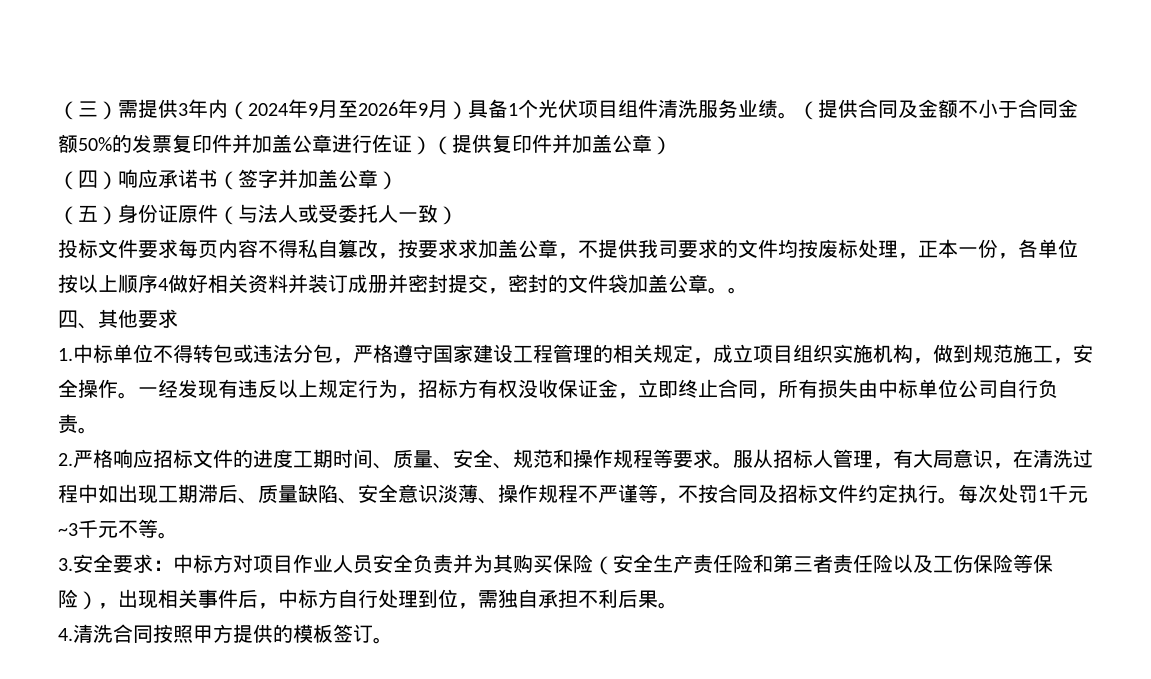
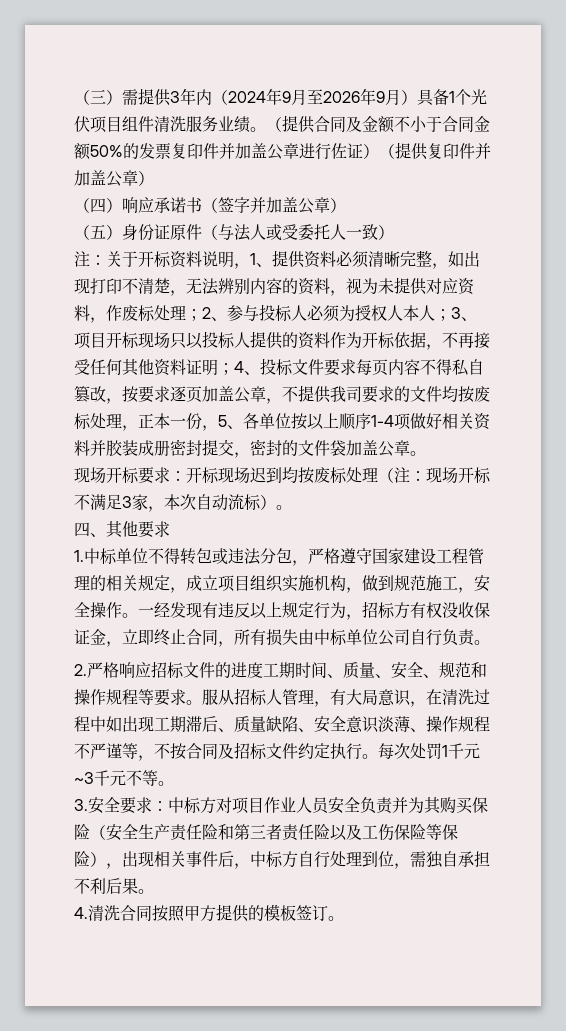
- 投标文件要求每页内容不得私自篡改，按要求求加盖公章，不提供我司要求的文件均按废标处理，正本一份，各单位按以上顺序4做好相关资料并装订成册并密封提交，密封的文件袋加盖公章。。
+ 注：关于开标资料说明，1、提供资料必须清晰完整，如出现打印不清楚，无法辨别内容的资料，视为未提供对应资料，作废标处理；2、参与投标人必须为授权人本人；3、项目开标现场只以投标人提供的资料作为开标依据，不再接受任何其他资料证明；4、投标文件要求每页内容不得私自篡改，按要求逐页加盖公章，不提供我司要求的文件均按废标处理，正本一份，5、各单位按以上顺序1-4项做好相关资料并胶装成册密封提交，密封的文件袋加盖公章。
+ 现场开标要求：开标现场迟到均按废标处理（注：现场开标不满足3家，本次自动流标）。

